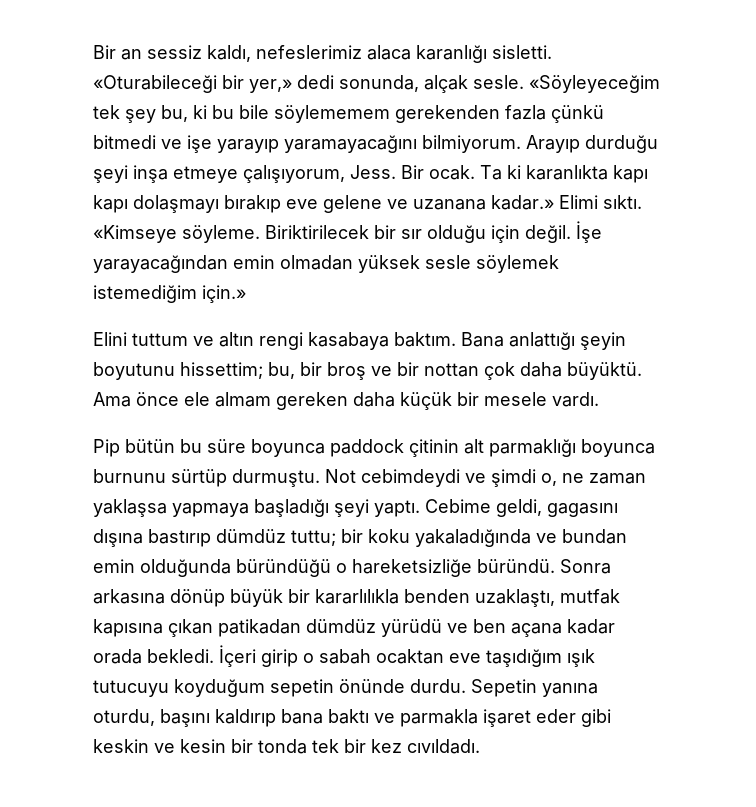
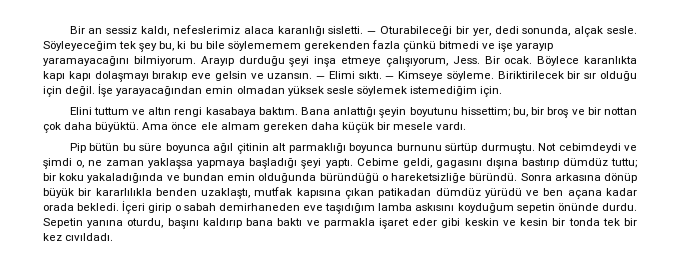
- «Oturabileceği bir yer,» dedi sonunda, alçak sesle.
+ — Oturabileceği bir yer, dedi sonunda, alçak sesle.
- «Söyleyeceğim tek şey bu, ki bu bile söylememem gerekenden fazla çünkü bitmedi ve işe yarayıp yaramayacağını bilmiyorum.
+ Söyleyeceğim tek şey bu, ki bu bile söylememem gerekenden fazla çünkü bitmedi ve işe yarayıp yaramayacağını bilmiyorum.
- Ta ki karanlıkta kapı kapı dolaşmayı bırakıp eve gelene ve uzanana kadar.» Elimi sıktı. «Kimseye söyleme.
+ Böylece karanlıkta kapı kapı dolaşmayı bırakıp eve gelsin ve uzansın. — Elimi sıktı. — Kimseye söyleme.
- İşe yarayacağından emin olmadan yüksek sesle söylemek istemediğim için.»
+ İşe yarayacağından emin olmadan yüksek sesle söylemek istemediğim için.
- Pip bütün bu süre boyunca paddock çitinin alt parmaklığı boyunca burnunu sürtüp durmuştu.
+ Pip bütün bu süre boyunca ağıl çitinin alt parmaklığı boyunca burnunu sürtüp durmuştu.
- İçeri girip o sabah ocaktan eve taşıdığım ışık tutucuyu koyduğum sepetin önünde durdu.
+ İçeri girip o sabah demirhaneden eve taşıdığım lamba askısını koyduğum sepetin önünde durdu.

